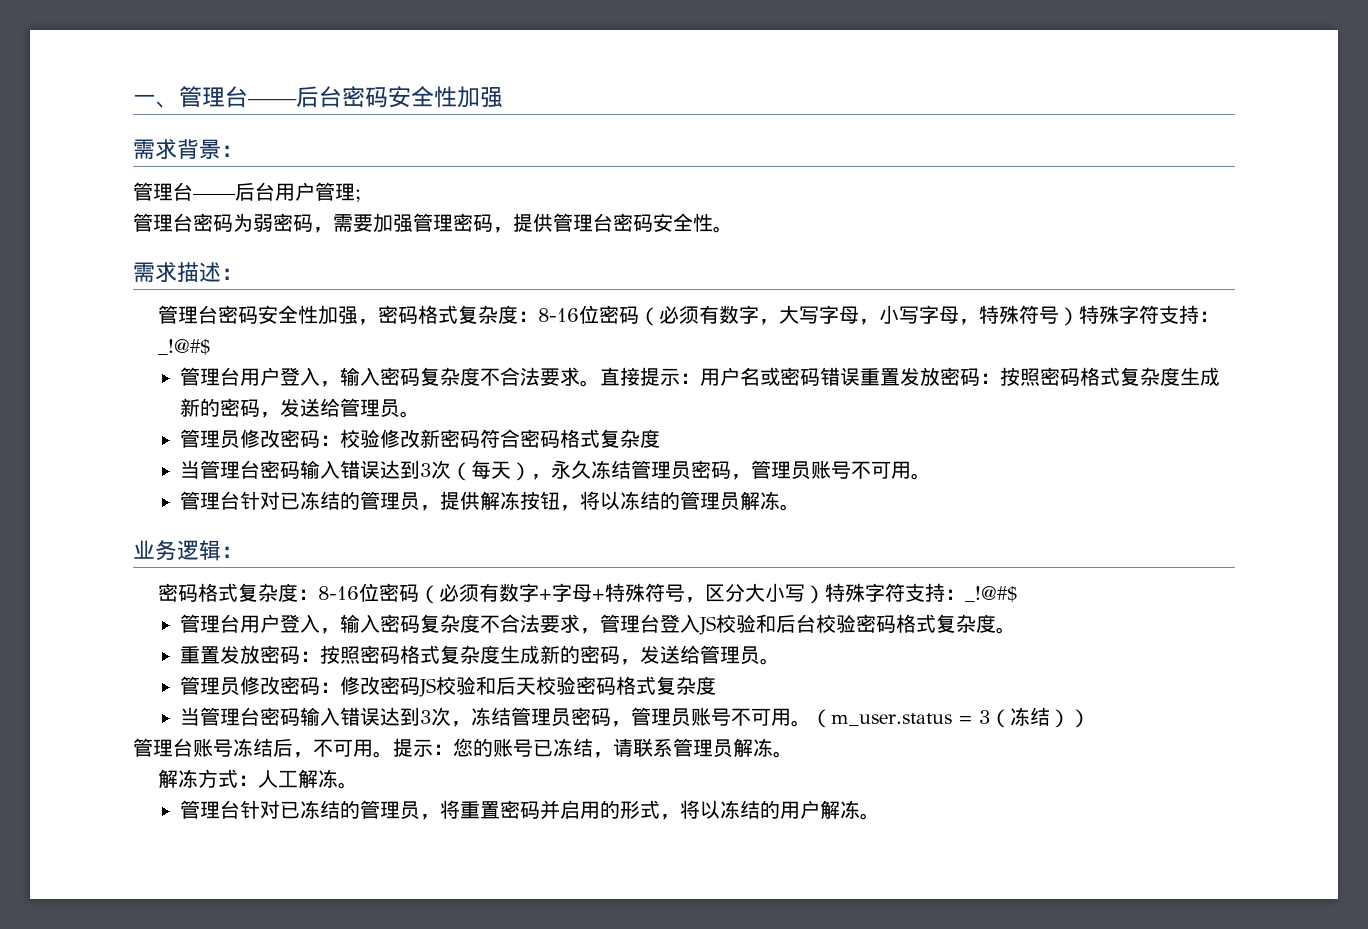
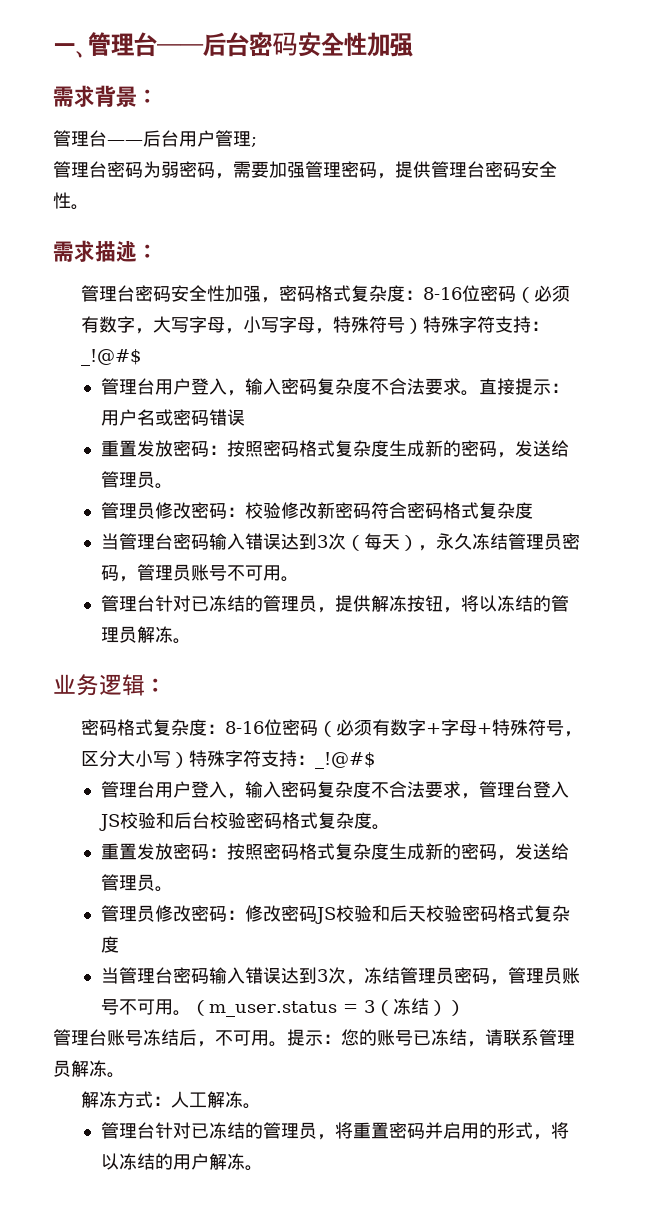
- 直接提示：用户名或密码错误重置发放密码：按照密码格式复杂度生成新的密码，发送给管理员。
+ 直接提示：用户名或密码错误
+ 重置发放密码：按照密码格式复杂度生成新的密码，发送给管理员。

